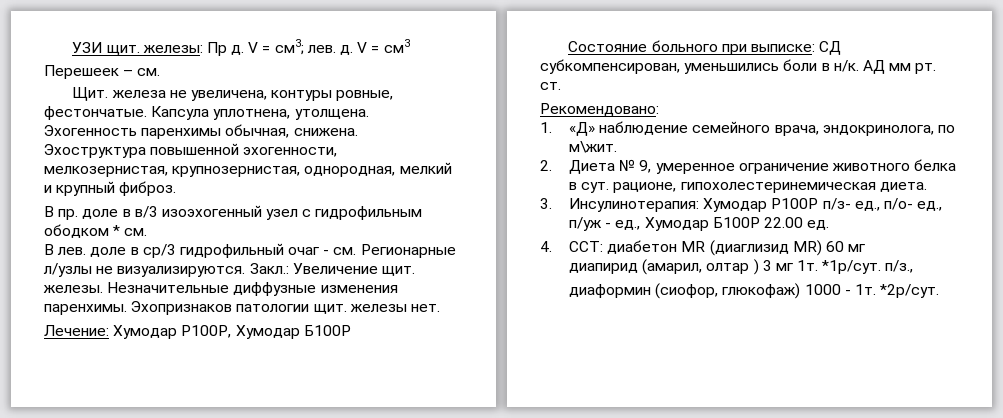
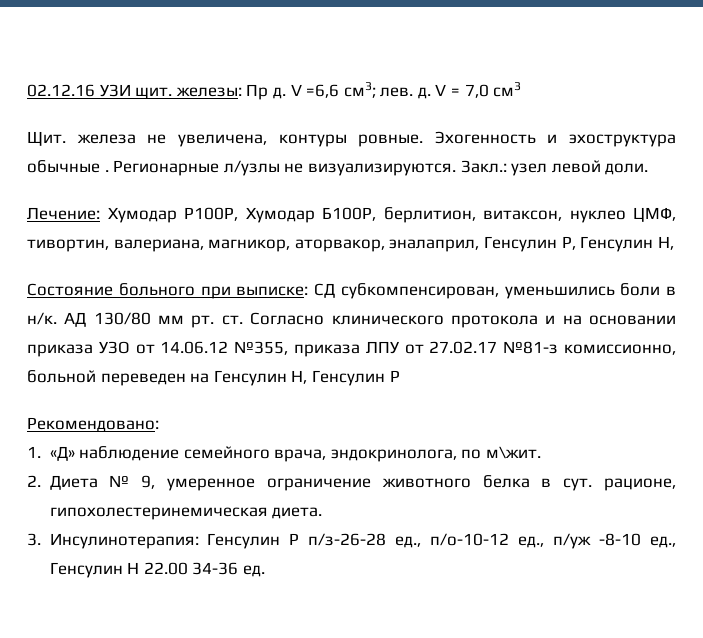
- УЗИ щит. железы: Пр д.
+ 02.12.16 УЗИ щит. железы: Пр д.
- V = см3; лев. д.
+ V =6,6 см3; лев. д.
- V = см3
+ V = 7,0 см3
- Перешеек – см.
- Щит. железа не увеличена, контуры ровные, фестончатые. Капсула уплотнена, утолщена. Эхогенность паренхимы обычная, снижена. Эхоструктура повышенной эхогенности, мелкозернистая, крупнозернистая, однородная, мелкий и крупный фиброз.
- В пр. доле в в/3 изоэхогенный узел с гидрофильным ободком * см.
- В лев. доле в ср/3 гидрофильный очаг - см. Регионарные л/узлы не визуализируются.
+ Щит. железа не увеличена, контуры ровные. Эхогенность и эхоструктура обычные . Регионарные л/узлы не визуализируются.
- Закл.: Увеличение щит. железы. Незначительные диффузные изменения паренхимы. Эхопризнаков патологии щит. железы нет.
- Лечение: Хумодар Р100Р, Хумодар Б100Р
+ Закл.: узел левой доли.
+ Лечение: Хумодар Р100Р, Хумодар Б100Р, берлитион, витаксон, нуклео ЦМФ, тивортин, валериана, магникор, аторвакор, эналаприл, Генсулин Р, Генсулин Н,
- АД мм рт. ст.
+ АД 130/80 мм рт. ст. Согласно клинического протокола и на основании приказа УЗО от 14.06.12 №355, приказа ЛПУ от 27.02.17 №81-з комиссионно, больной переведен на Генсулин Н, Генсулин Р
- 3. Инсулинотерапия: Хумодар Р100Р п/з- ед., п/о- ед., п/уж - ед., Хумодар Б100Р 22.00 ед.
- 4. ССТ: диабетон МR (диаглизид МR) 60 мг
- диапирид (амарил, олтар ) 3 мг 1т. *1р/сут. п/з.,
- диаформин (сиофор, глюкофаж) 1000 - 1т. *2р/сут.
+ 3. Инсулинотерапия: Генсулин Р п/з-26-28 ед., п/о-10-12 ед., п/уж -8-10 ед., Генсулин Н 22.00 34-36 ед.

